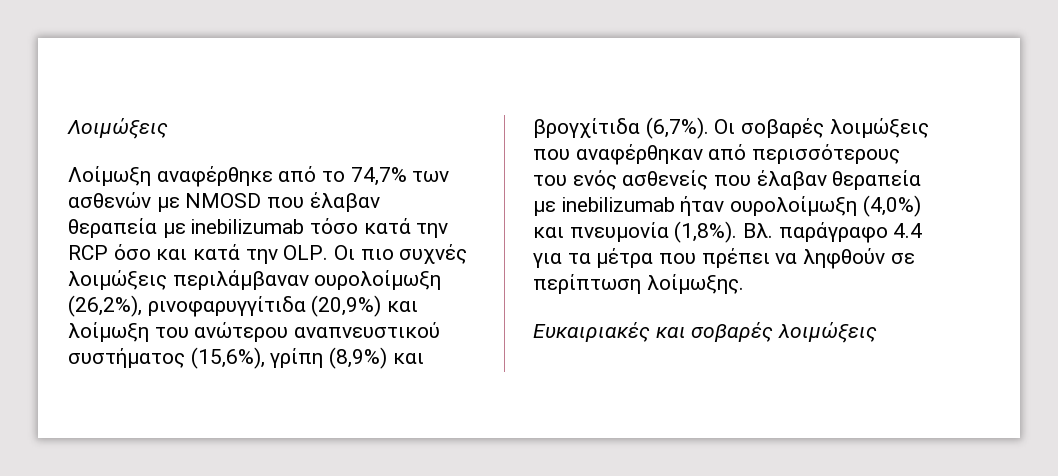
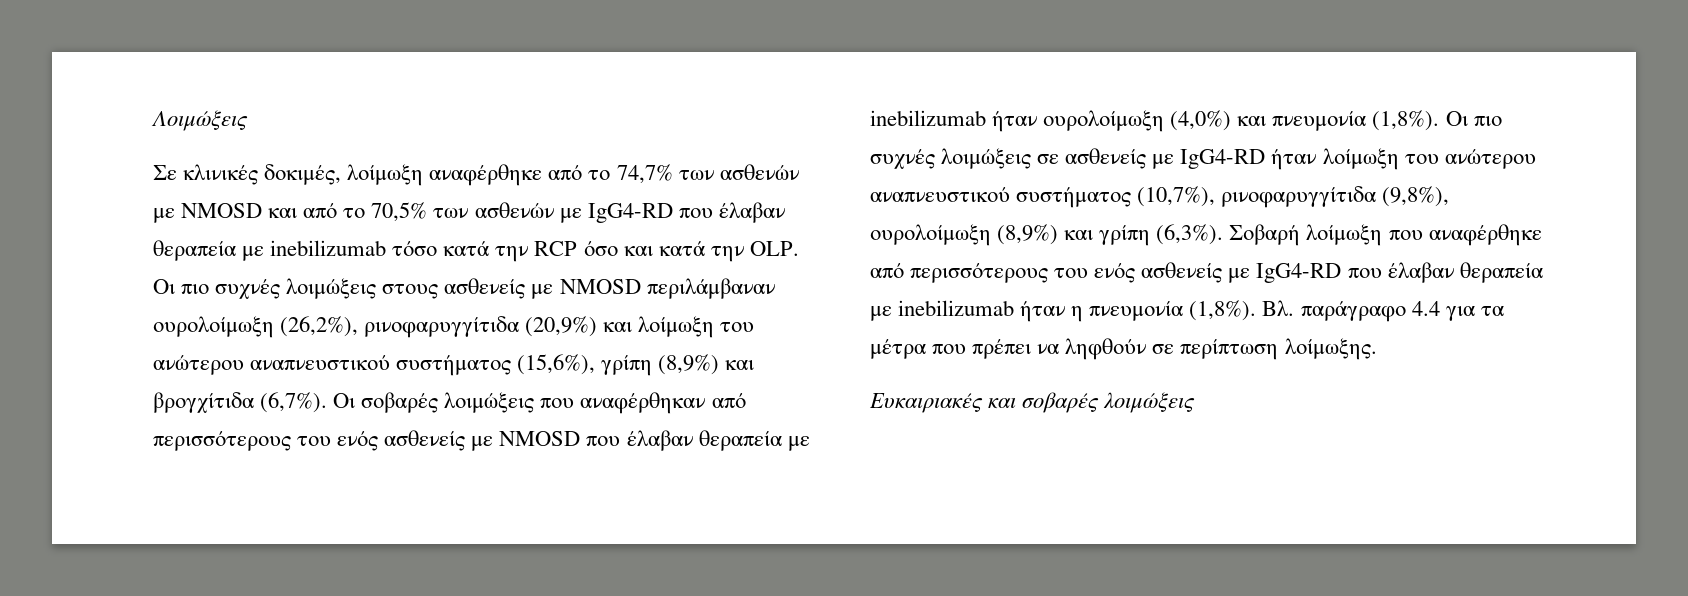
- Λοίμωξη αναφέρθηκε από το 74,7% των ασθενών με NMOSD που έλαβαν θεραπεία με inebilizumab τόσο κατά την RCP όσο και κατά την OLP. Οι πιο συχνές λοιμώξεις περιλάμβαναν ουρολοίμωξη (26,2%), ρινοφαρυγγίτιδα (20,9%) και λοίμωξη του ανώτερου αναπνευστικού συστήματος (15,6%), γρίπη (8,9%) και βρογχίτιδα (6,7%).
+ Σε κλινικές δοκιμές, λοίμωξη αναφέρθηκε από το 74,7% των ασθενών με NMOSD και από το 70,5% των ασθενών με IgG4-RD που έλαβαν θεραπεία με inebilizumab τόσο κατά την RCP όσο και κατά την OLP. Οι πιο συχνές λοιμώξεις στους ασθενείς με NMOSD περιλάμβαναν ουρολοίμωξη (26,2%), ρινοφαρυγγίτιδα (20,9%) και λοίμωξη του ανώτερου αναπνευστικού συστήματος (15,6%), γρίπη (8,9%) και βρογχίτιδα (6,7%).
- Οι σοβαρές λοιμώξεις που αναφέρθηκαν από περισσότερους του ενός ασθενείς που έλαβαν θεραπεία με inebilizumab ήταν ουρολοίμωξη (4,0%) και πνευμονία (1,8%).
+ Οι σοβαρές λοιμώξεις που αναφέρθηκαν από περισσότερους του ενός ασθενείς με NMOSD που έλαβαν θεραπεία με inebilizumab ήταν ουρολοίμωξη (4,0%) και πνευμονία (1,8%).
+ Οι πιο συχνές λοιμώξεις σε ασθενείς με IgG4-RD ήταν λοίμωξη του ανώτερου αναπνευστικού συστήματος (10,7%), ρινοφαρυγγίτιδα (9,8%), ουρολοίμωξη (8,9%) και γρίπη (6,3%). Σοβαρή λοίμωξη που αναφέρθηκε από περισσότερους του ενός ασθενείς με IgG4-RD που έλαβαν θεραπεία με inebilizumab ήταν η πνευμονία (1,8%).

